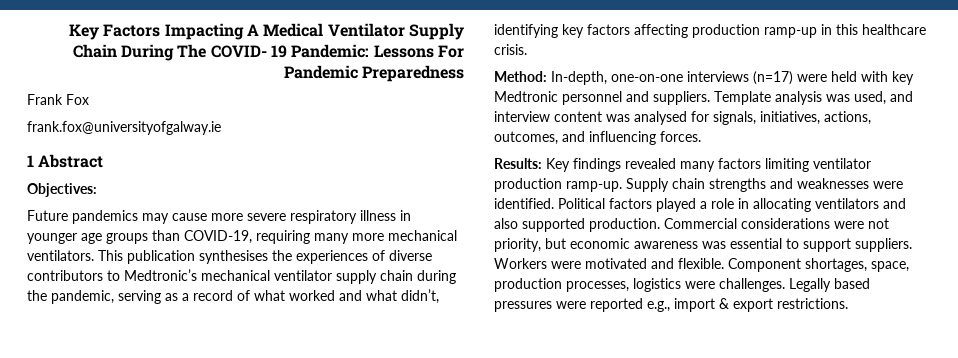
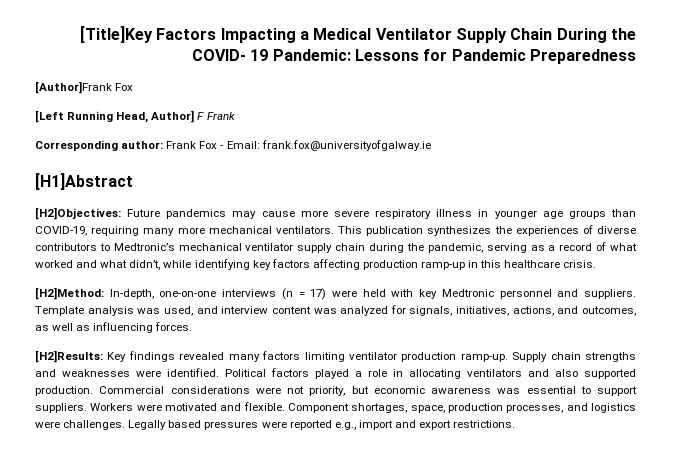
- Key Factors Impacting A Medical Ventilator Supply Chain During The COVID- 19 Pandemic: Lessons For Pandemic Preparedness
+ [Title]Key Factors Impacting a Medical Ventilator Supply Chain During the COVID- 19 Pandemic: Lessons for Pandemic Preparedness
- Frank Fox
- frank.fox@universityofgalway.ie
+ [Author]Frank Fox
+ [Left Running Head, Author] F Frank
+ Corresponding author: Frank Fox - Email: frank.fox@universityofgalway.ie
- 1 Abstract
- Objectives:
- Future pandemics may cause more severe respiratory illness in younger age groups than COVID-19, requiring many more mechanical ventilators.
+ [H1]Abstract
+ [H2]Objectives: Future pandemics may cause more severe respiratory illness in younger age groups than COVID-19, requiring many more mechanical ventilators.
- This publication synthesises the experiences of diverse contributors to Medtronic’s mechanical ventilator supply chain during the pandemic, serving as a record of what worked and what didn’t, identifying key factors affecting production ramp-up in this healthcare crisis.
+ This publication synthesizes the experiences of diverse contributors to Medtronic’s mechanical ventilator supply chain during the pandemic, serving as a record of what worked and what didn’t, while identifying key factors affecting production ramp-up in this healthcare crisis.
- Method: In-depth, one-on-one interviews (n=17) were held with key Medtronic personnel and suppliers.
+ [H2]Method: In-depth, one-on-one interviews (n = 17) were held with key Medtronic personnel and suppliers.
- Template analysis was used, and interview content was analysed for signals, initiatives, actions, outcomes, and influencing forces.
+ Template analysis was used, and interview content was analyzed for signals, initiatives, actions, and outcomes, as well as influencing forces.
- Results: Key findings revealed many factors limiting ventilator production ramp-up.
+ [H2]Results: Key findings revealed many factors limiting ventilator production ramp-up.
- Component shortages, space, production processes, logistics were challenges.
+ Component shortages, space, production processes, and logistics were challenges.
- Legally based pressures were reported e.g., import & export restrictions.
+ Legally based pressures were reported e.g., import and export restrictions.

